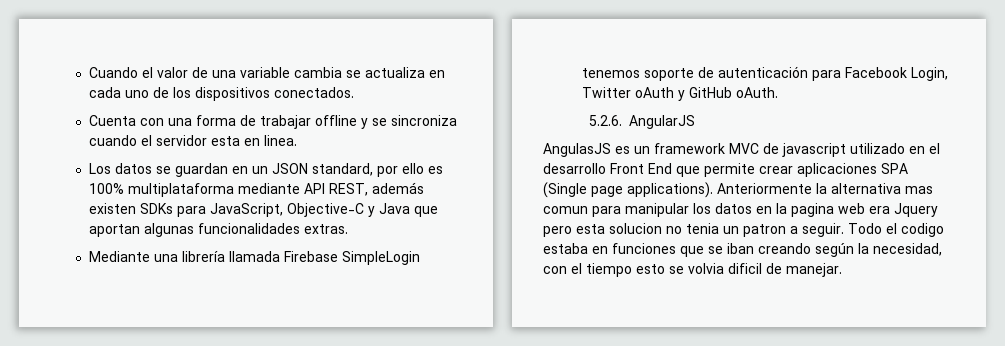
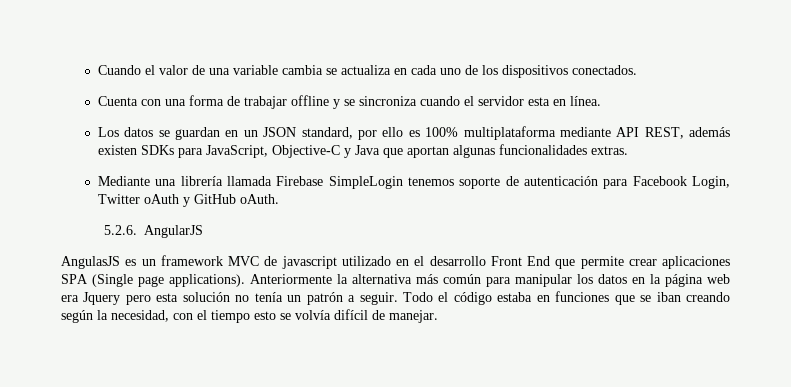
- Cuenta con una forma de trabajar offline y se sincroniza cuando el servidor esta en linea.
+ Cuenta con una forma de trabajar offline y se sincroniza cuando el servidor esta en línea.
- Anteriormente la alternativa mas comun para manipular los datos en la pagina web era Jquery pero esta solucion no tenia un patron a seguir.
+ Anteriormente la alternativa más común para manipular los datos en la página web era Jquery pero esta solución no tenía un patrón a seguir.
- Todo el codigo estaba en funciones que se iban creando según la necesidad, con el tiempo esto se volvia dificil de manejar.
+ Todo el código estaba en funciones que se iban creando según la necesidad, con el tiempo esto se volvía difícil de manejar.

